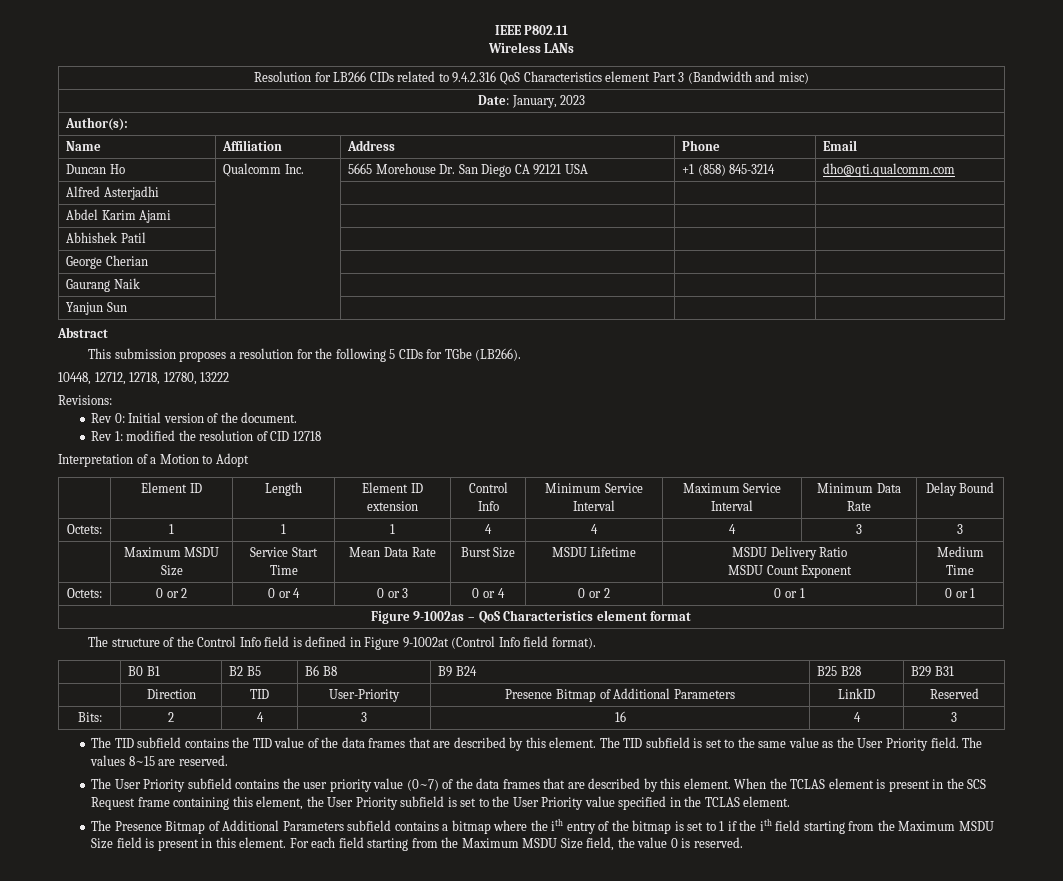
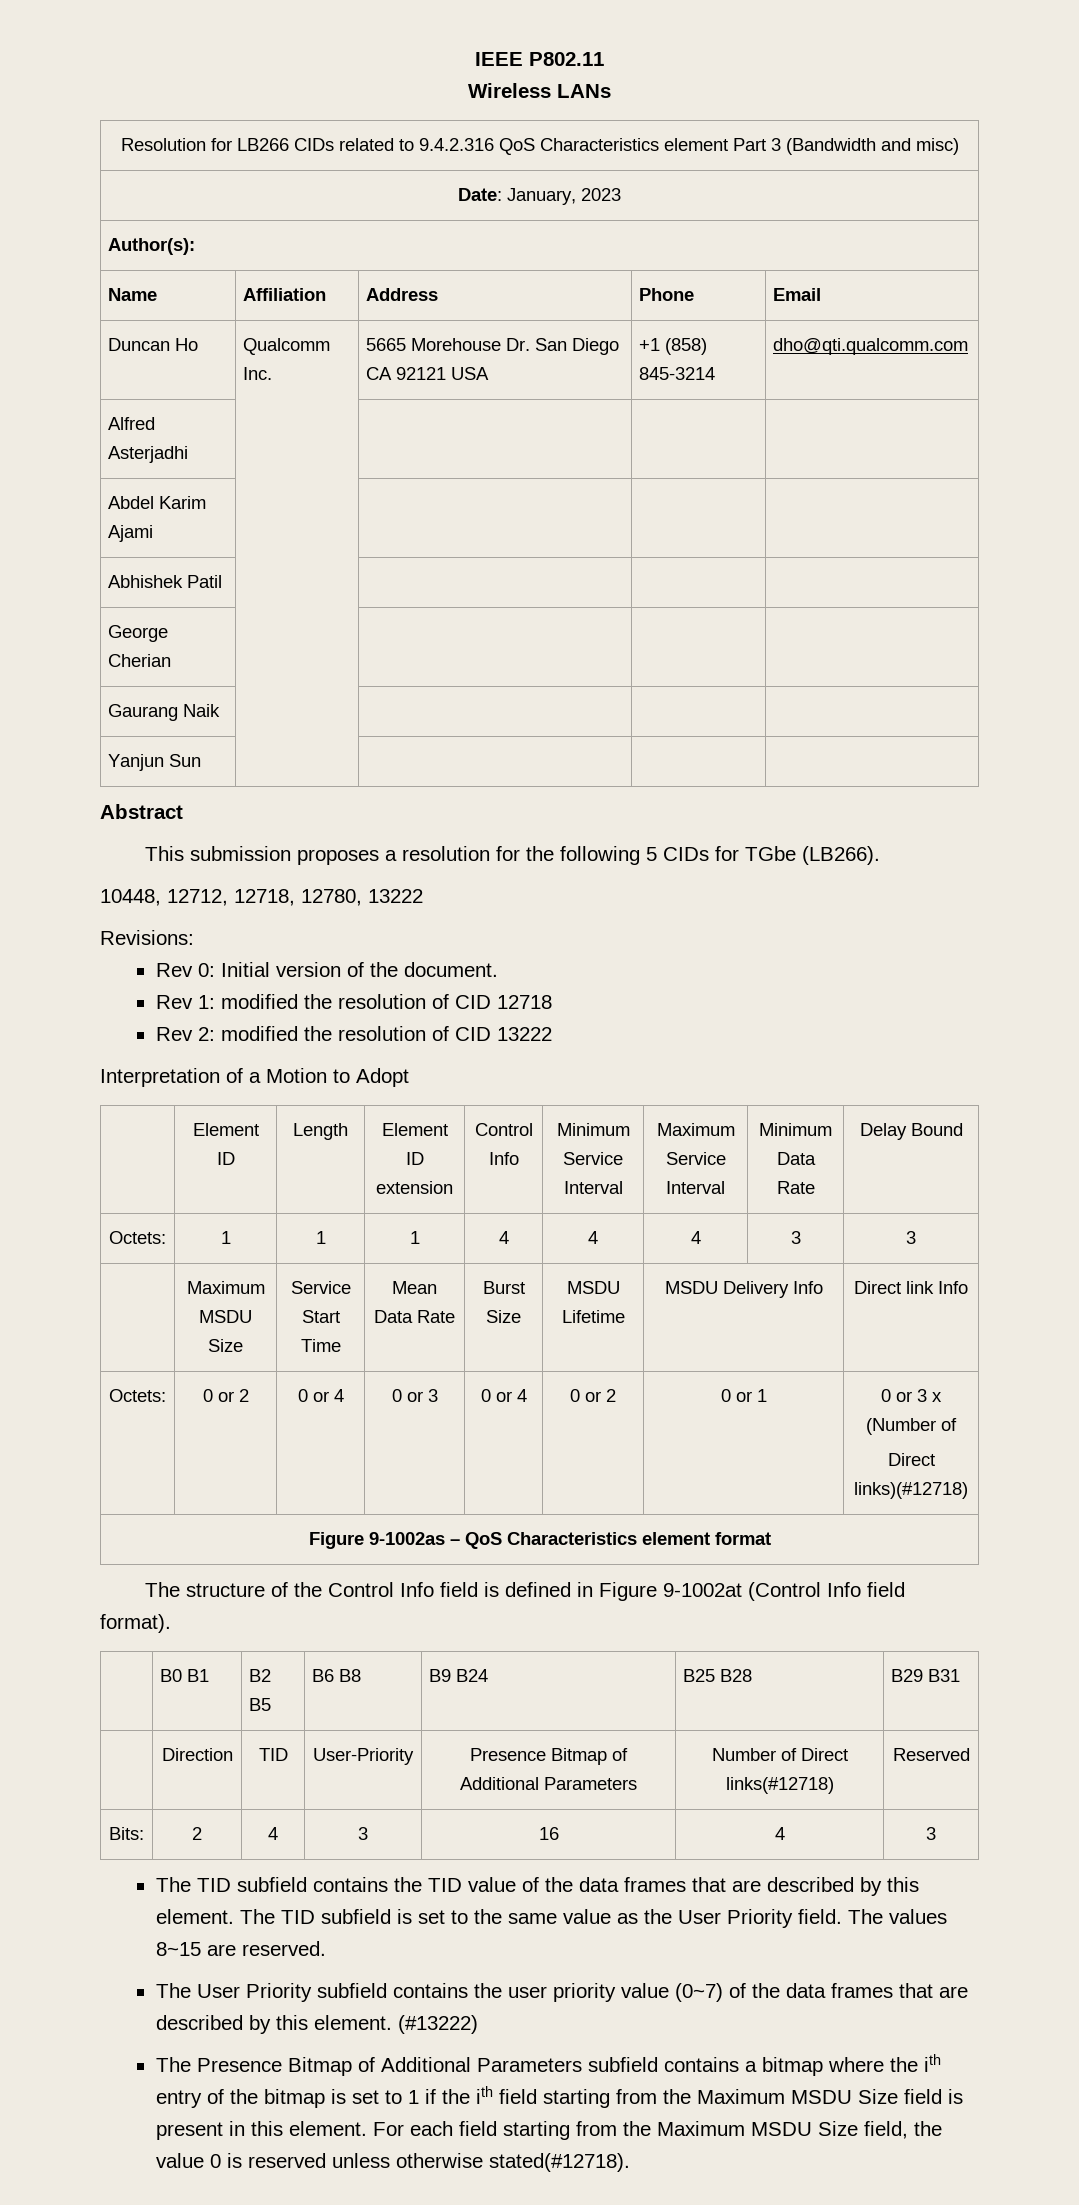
+ Rev 2: modified the resolution of CID 13222
- | Maximum MSDU Size | Service Start Time | Mean Data Rate | Burst Size | MSDU Lifetime | MSDU Delivery Ratio
- MSDU Count Exponent | Medium Time
+ | Maximum MSDU Size | Service Start Time | Mean Data Rate | Burst Size | MSDU Lifetime | MSDU Delivery Info | Direct link Info
- Octets: | 0 or 2 | 0 or 4 | 0 or 3 | 0 or 4 | 0 or 2 | 0 or 1 | 0 or 1
+ Octets: | 0 or 2 | 0 or 4 | 0 or 3 | 0 or 4 | 0 or 2 | 0 or 1 | 0 or 3 x (Number of
+ Direct links)(#12718)
- | Direction | TID | User-Priority | Presence Bitmap of Additional Parameters | LinkID | Reserved
+ | Direction | TID | User-Priority | Presence Bitmap of Additional Parameters | Number of Direct links(#12718) | Reserved
- When the TCLAS element is present in the SCS Request frame containing this element, the User Priority subfield is set to the User Priority value specified in the TCLAS element.
+ (#13222)
- For each field starting from the Maximum MSDU Size field, the value 0 is reserved.
+ For each field starting from the Maximum MSDU Size field, the value 0 is reserved unless otherwise stated(#12718).

